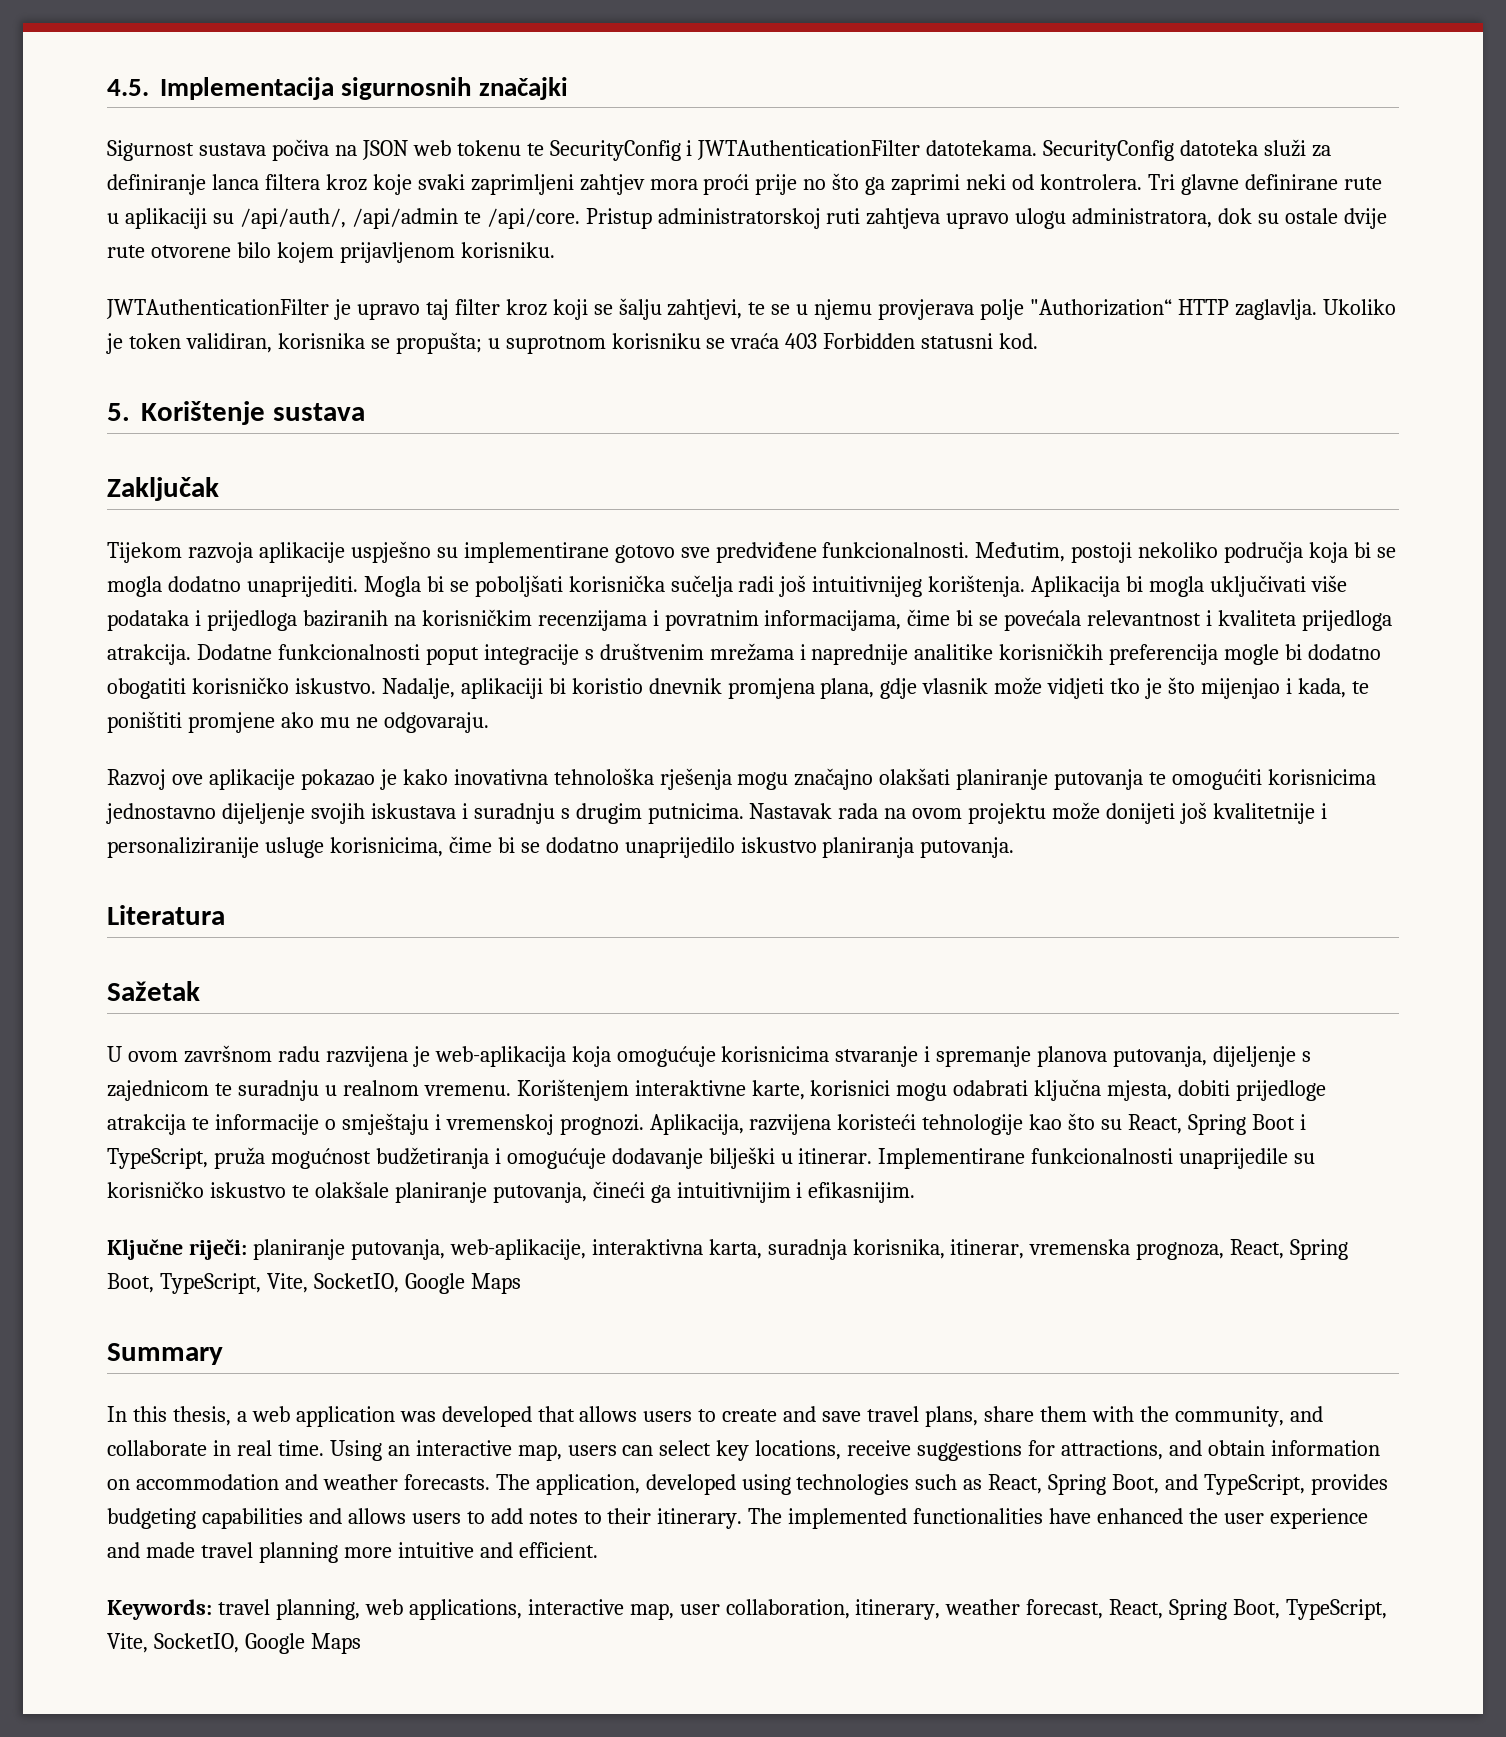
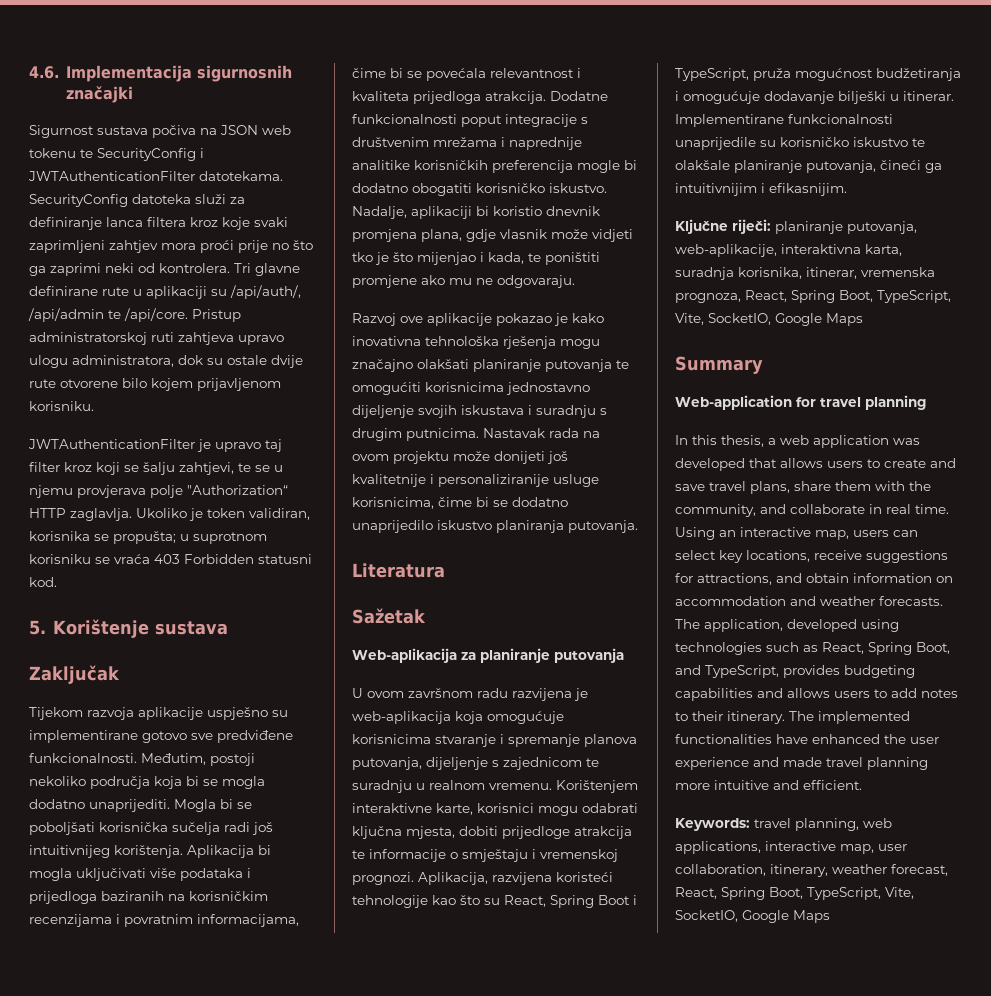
- 4.5. Implementacija sigurnosnih značajki
+ 4.6. Implementacija sigurnosnih značajki
+ Web-aplikacija za planiranje putovanja
+ Web-application for travel planning

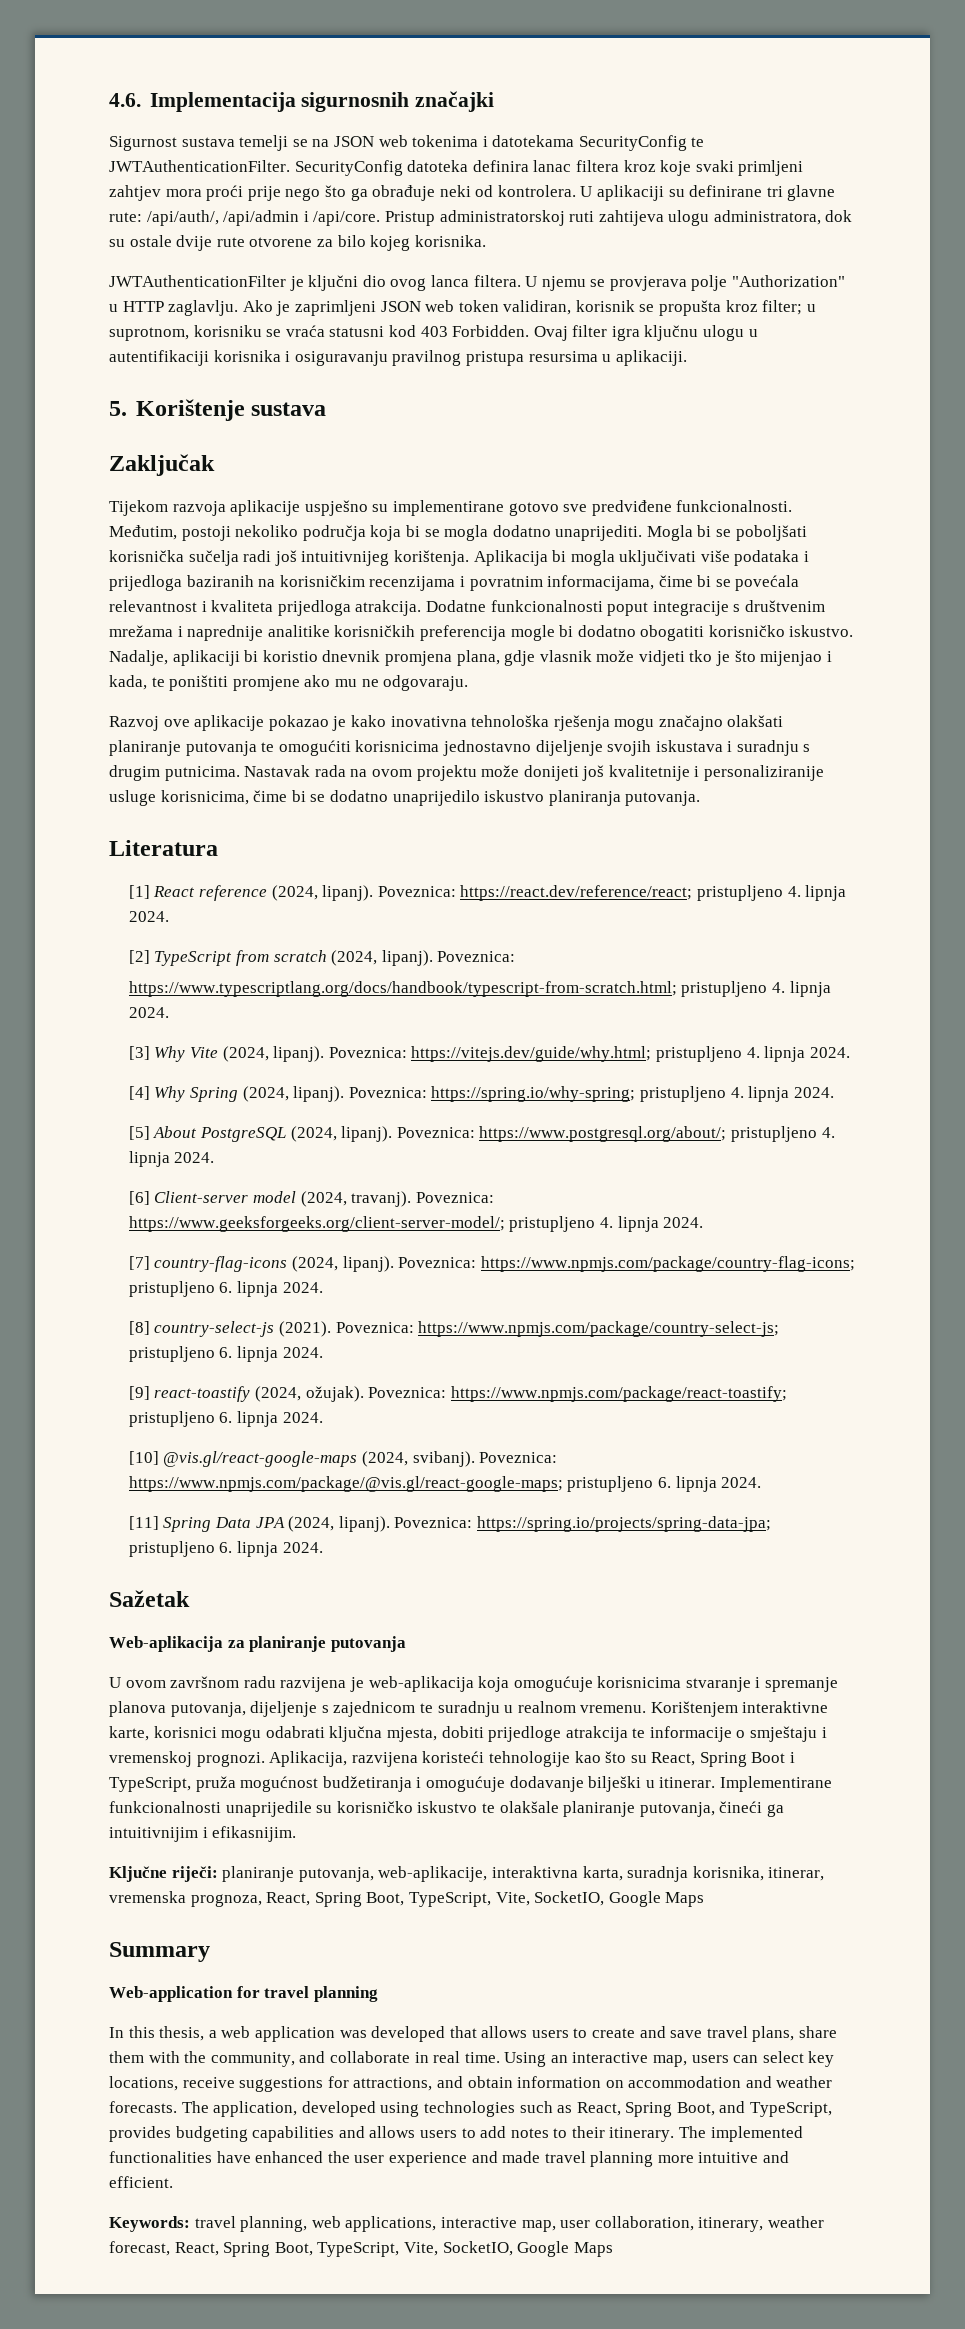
- Sigurnost sustava počiva na JSON web tokenu te SecurityConfig i JWTAuthenticationFilter datotekama. SecurityConfig datoteka služi za definiranje lanca filtera kroz koje svaki zaprimljeni zahtjev mora proći prije no što ga zaprimi neki od kontrolera.
+ Sigurnost sustava temelji se na JSON web tokenima i datotekama SecurityConfig te JWTAuthenticationFilter. SecurityConfig datoteka definira lanac filtera kroz koje svaki primljeni zahtjev mora proći prije nego što ga obrađuje neki od kontrolera.
- Tri glavne definirane rute u aplikaciji su /api/auth/, /api/admin te /api/core.
+ U aplikaciji su definirane tri glavne rute: /api/auth/, /api/admin i /api/core.
- Pristup administratorskoj ruti zahtjeva upravo ulogu administratora, dok su ostale dvije rute otvorene bilo kojem prijavljenom korisniku.
- JWTAuthenticationFilter je upravo taj filter kroz koji se šalju zahtjevi, te se u njemu provjerava polje "Authorization“ HTTP zaglavlja. Ukoliko je token validiran, korisnika se propušta; u suprotnom korisniku se vraća 403 Forbidden statusni kod.
+ Pristup administratorskoj ruti zahtijeva ulogu administratora, dok su ostale dvije rute otvorene za bilo kojeg korisnika.
+ JWTAuthenticationFilter je ključni dio ovog lanca filtera. U njemu se provjerava polje "Authorization" u HTTP zaglavlju. Ako je zaprimljeni JSON web token validiran, korisnik se propušta kroz filter; u suprotnom, korisniku se vraća statusni kod 403 Forbidden. Ovaj filter igra ključnu ulogu u autentifikaciji korisnika i osiguravanju pravilnog pristupa resursima u aplikaciji.
+ [1] React reference (2024, lipanj). Poveznica: https://react.dev/reference/react; pristupljeno 4. lipnja 2024.
+ [2] TypeScript from scratch (2024, lipanj). Poveznica:
+ https://www.typescriptlang.org/docs/handbook/typescript-from-scratch.html; pristupljeno 4. lipnja 2024.
+ [3] Why Vite (2024, lipanj). Poveznica: https://vitejs.dev/guide/why.html; pristupljeno 4. lipnja 2024.
+ [4] Why Spring (2024, lipanj). Poveznica: https://spring.io/why-spring; pristupljeno 4. lipnja 2024.
+ [5] About PostgreSQL (2024, lipanj). Poveznica: https://www.postgresql.org/about/; pristupljeno 4. lipnja 2024.
+ [6] Client-server model (2024, travanj). Poveznica: https://www.geeksforgeeks.org/client-server-model/; pristupljeno 4. lipnja 2024.
+ [7] country-flag-icons (2024, lipanj). Poveznica: https://www.npmjs.com/package/country-flag-icons; pristupljeno 6. lipnja 2024.
+ [8] country-select-js (2021). Poveznica: https://www.npmjs.com/package/country-select-js; pristupljeno 6. lipnja 2024.
+ [9] react-toastify (2024, ožujak). Poveznica: https://www.npmjs.com/package/react-toastify; pristupljeno 6. lipnja 2024.
+ [10] @vis.gl/react-google-maps (2024, svibanj). Poveznica: https://www.npmjs.com/package/@vis.gl/react-google-maps; pristupljeno 6. lipnja 2024.
+ [11] Spring Data JPA (2024, lipanj). Poveznica: https://spring.io/projects/spring-data-jpa; pristupljeno 6. lipnja 2024.

